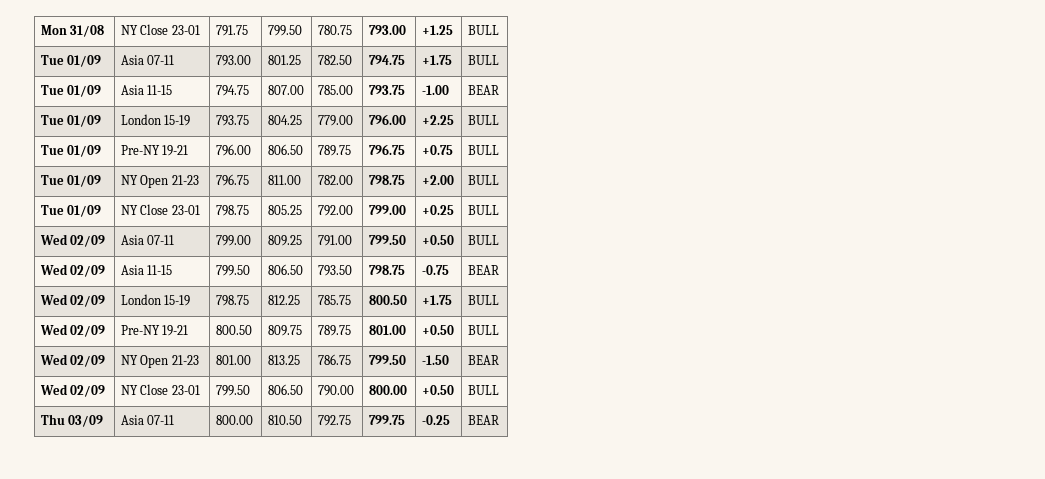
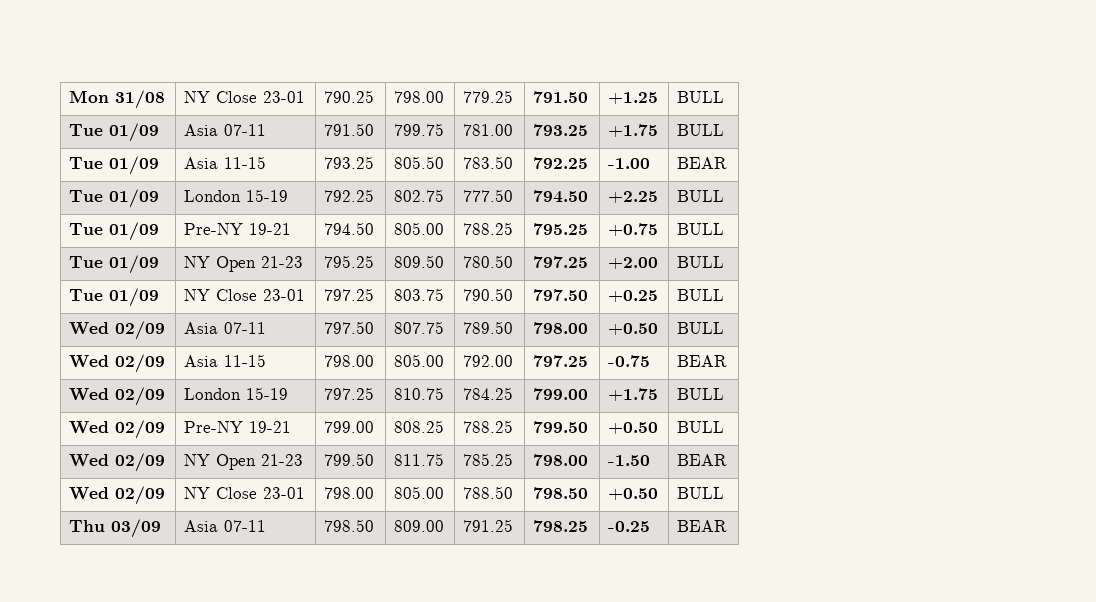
- Mon 31/08 | NY Close 23-01 | 791.75 | 799.50 | 780.75 | 793.00 | +1.25 | BULL
+ Mon 31/08 | NY Close 23-01 | 790.25 | 798.00 | 779.25 | 791.50 | +1.25 | BULL
- Tue 01/09 | Asia 07-11 | 793.00 | 801.25 | 782.50 | 794.75 | +1.75 | BULL
+ Tue 01/09 | Asia 07-11 | 791.50 | 799.75 | 781.00 | 793.25 | +1.75 | BULL
- Tue 01/09 | Asia 11-15 | 794.75 | 807.00 | 785.00 | 793.75 | -1.00 | BEAR
+ Tue 01/09 | Asia 11-15 | 793.25 | 805.50 | 783.50 | 792.25 | -1.00 | BEAR
- Tue 01/09 | London 15-19 | 793.75 | 804.25 | 779.00 | 796.00 | +2.25 | BULL
+ Tue 01/09 | London 15-19 | 792.25 | 802.75 | 777.50 | 794.50 | +2.25 | BULL
- Tue 01/09 | Pre-NY 19-21 | 796.00 | 806.50 | 789.75 | 796.75 | +0.75 | BULL
+ Tue 01/09 | Pre-NY 19-21 | 794.50 | 805.00 | 788.25 | 795.25 | +0.75 | BULL
- Tue 01/09 | NY Open 21-23 | 796.75 | 811.00 | 782.00 | 798.75 | +2.00 | BULL
+ Tue 01/09 | NY Open 21-23 | 795.25 | 809.50 | 780.50 | 797.25 | +2.00 | BULL
- Tue 01/09 | NY Close 23-01 | 798.75 | 805.25 | 792.00 | 799.00 | +0.25 | BULL
+ Tue 01/09 | NY Close 23-01 | 797.25 | 803.75 | 790.50 | 797.50 | +0.25 | BULL
- Wed 02/09 | Asia 07-11 | 799.00 | 809.25 | 791.00 | 799.50 | +0.50 | BULL
+ Wed 02/09 | Asia 07-11 | 797.50 | 807.75 | 789.50 | 798.00 | +0.50 | BULL
- Wed 02/09 | Asia 11-15 | 799.50 | 806.50 | 793.50 | 798.75 | -0.75 | BEAR
+ Wed 02/09 | Asia 11-15 | 798.00 | 805.00 | 792.00 | 797.25 | -0.75 | BEAR
- Wed 02/09 | London 15-19 | 798.75 | 812.25 | 785.75 | 800.50 | +1.75 | BULL
+ Wed 02/09 | London 15-19 | 797.25 | 810.75 | 784.25 | 799.00 | +1.75 | BULL
- Wed 02/09 | Pre-NY 19-21 | 800.50 | 809.75 | 789.75 | 801.00 | +0.50 | BULL
+ Wed 02/09 | Pre-NY 19-21 | 799.00 | 808.25 | 788.25 | 799.50 | +0.50 | BULL
- Wed 02/09 | NY Open 21-23 | 801.00 | 813.25 | 786.75 | 799.50 | -1.50 | BEAR
+ Wed 02/09 | NY Open 21-23 | 799.50 | 811.75 | 785.25 | 798.00 | -1.50 | BEAR
- Wed 02/09 | NY Close 23-01 | 799.50 | 806.50 | 790.00 | 800.00 | +0.50 | BULL
+ Wed 02/09 | NY Close 23-01 | 798.00 | 805.00 | 788.50 | 798.50 | +0.50 | BULL
- Thu 03/09 | Asia 07-11 | 800.00 | 810.50 | 792.75 | 799.75 | -0.25 | BEAR
+ Thu 03/09 | Asia 07-11 | 798.50 | 809.00 | 791.25 | 798.25 | -0.25 | BEAR

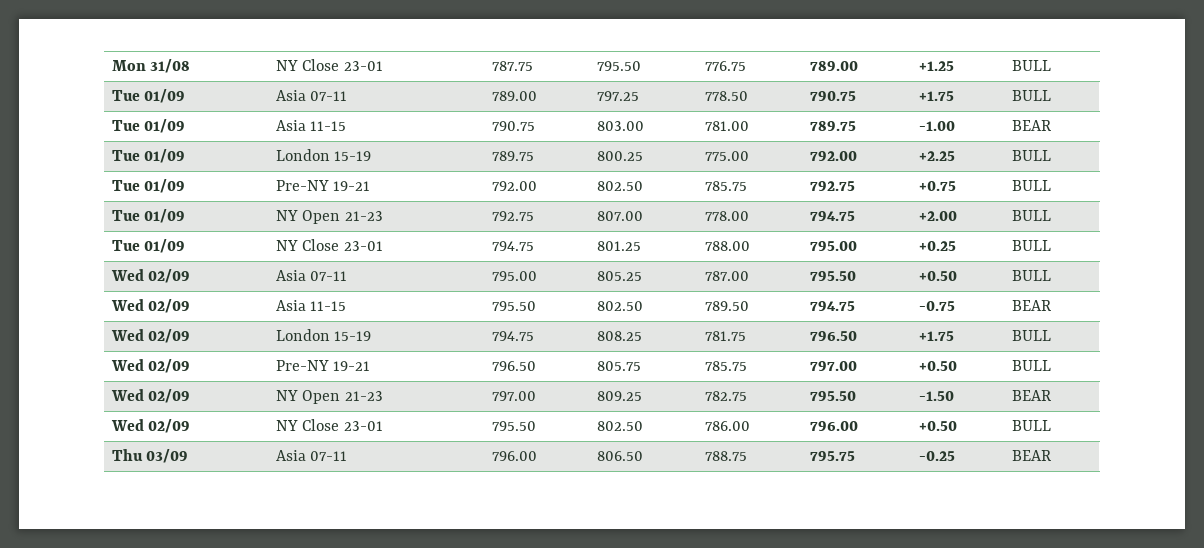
- Mon 31/08 | NY Close 23-01 | 790.25 | 798.00 | 779.25 | 791.50 | +1.25 | BULL
+ Mon 31/08 | NY Close 23-01 | 787.75 | 795.50 | 776.75 | 789.00 | +1.25 | BULL
- Tue 01/09 | Asia 07-11 | 791.50 | 799.75 | 781.00 | 793.25 | +1.75 | BULL
+ Tue 01/09 | Asia 07-11 | 789.00 | 797.25 | 778.50 | 790.75 | +1.75 | BULL
- Tue 01/09 | Asia 11-15 | 793.25 | 805.50 | 783.50 | 792.25 | -1.00 | BEAR
+ Tue 01/09 | Asia 11-15 | 790.75 | 803.00 | 781.00 | 789.75 | -1.00 | BEAR
- Tue 01/09 | London 15-19 | 792.25 | 802.75 | 777.50 | 794.50 | +2.25 | BULL
+ Tue 01/09 | London 15-19 | 789.75 | 800.25 | 775.00 | 792.00 | +2.25 | BULL
- Tue 01/09 | Pre-NY 19-21 | 794.50 | 805.00 | 788.25 | 795.25 | +0.75 | BULL
+ Tue 01/09 | Pre-NY 19-21 | 792.00 | 802.50 | 785.75 | 792.75 | +0.75 | BULL
- Tue 01/09 | NY Open 21-23 | 795.25 | 809.50 | 780.50 | 797.25 | +2.00 | BULL
+ Tue 01/09 | NY Open 21-23 | 792.75 | 807.00 | 778.00 | 794.75 | +2.00 | BULL
- Tue 01/09 | NY Close 23-01 | 797.25 | 803.75 | 790.50 | 797.50 | +0.25 | BULL
+ Tue 01/09 | NY Close 23-01 | 794.75 | 801.25 | 788.00 | 795.00 | +0.25 | BULL
- Wed 02/09 | Asia 07-11 | 797.50 | 807.75 | 789.50 | 798.00 | +0.50 | BULL
+ Wed 02/09 | Asia 07-11 | 795.00 | 805.25 | 787.00 | 795.50 | +0.50 | BULL
- Wed 02/09 | Asia 11-15 | 798.00 | 805.00 | 792.00 | 797.25 | -0.75 | BEAR
+ Wed 02/09 | Asia 11-15 | 795.50 | 802.50 | 789.50 | 794.75 | -0.75 | BEAR
- Wed 02/09 | London 15-19 | 797.25 | 810.75 | 784.25 | 799.00 | +1.75 | BULL
+ Wed 02/09 | London 15-19 | 794.75 | 808.25 | 781.75 | 796.50 | +1.75 | BULL
- Wed 02/09 | Pre-NY 19-21 | 799.00 | 808.25 | 788.25 | 799.50 | +0.50 | BULL
+ Wed 02/09 | Pre-NY 19-21 | 796.50 | 805.75 | 785.75 | 797.00 | +0.50 | BULL
- Wed 02/09 | NY Open 21-23 | 799.50 | 811.75 | 785.25 | 798.00 | -1.50 | BEAR
+ Wed 02/09 | NY Open 21-23 | 797.00 | 809.25 | 782.75 | 795.50 | -1.50 | BEAR
- Wed 02/09 | NY Close 23-01 | 798.00 | 805.00 | 788.50 | 798.50 | +0.50 | BULL
+ Wed 02/09 | NY Close 23-01 | 795.50 | 802.50 | 786.00 | 796.00 | +0.50 | BULL
- Thu 03/09 | Asia 07-11 | 798.50 | 809.00 | 791.25 | 798.25 | -0.25 | BEAR
+ Thu 03/09 | Asia 07-11 | 796.00 | 806.50 | 788.75 | 795.75 | -0.25 | BEAR

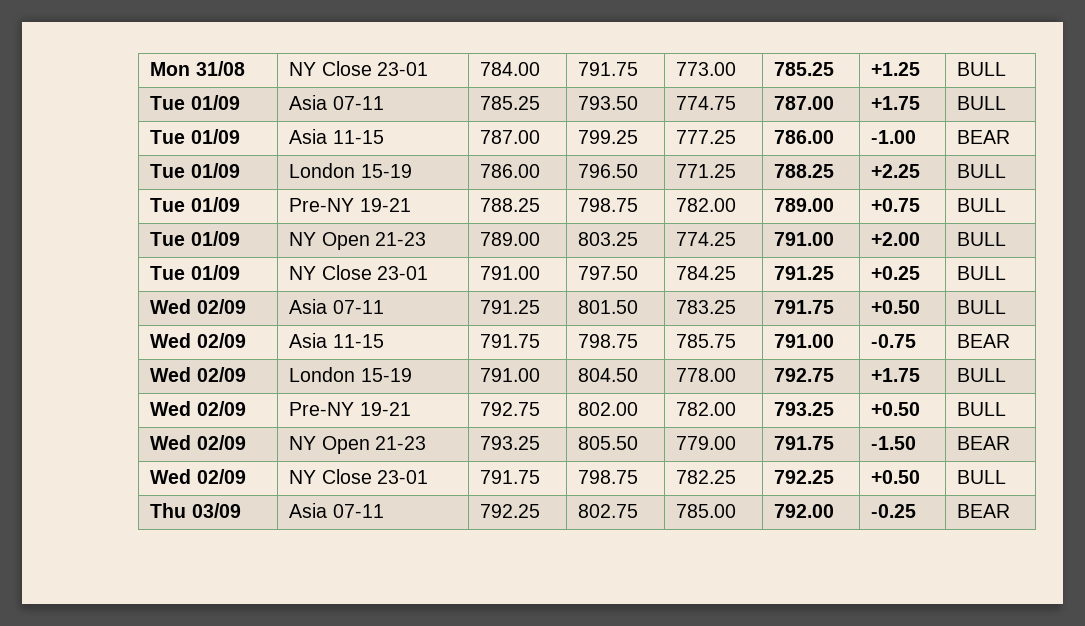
- Mon 31/08 | NY Close 23-01 | 787.75 | 795.50 | 776.75 | 789.00 | +1.25 | BULL
+ Mon 31/08 | NY Close 23-01 | 784.00 | 791.75 | 773.00 | 785.25 | +1.25 | BULL
- Tue 01/09 | Asia 07-11 | 789.00 | 797.25 | 778.50 | 790.75 | +1.75 | BULL
+ Tue 01/09 | Asia 07-11 | 785.25 | 793.50 | 774.75 | 787.00 | +1.75 | BULL
- Tue 01/09 | Asia 11-15 | 790.75 | 803.00 | 781.00 | 789.75 | -1.00 | BEAR
+ Tue 01/09 | Asia 11-15 | 787.00 | 799.25 | 777.25 | 786.00 | -1.00 | BEAR
- Tue 01/09 | London 15-19 | 789.75 | 800.25 | 775.00 | 792.00 | +2.25 | BULL
+ Tue 01/09 | London 15-19 | 786.00 | 796.50 | 771.25 | 788.25 | +2.25 | BULL
- Tue 01/09 | Pre-NY 19-21 | 792.00 | 802.50 | 785.75 | 792.75 | +0.75 | BULL
+ Tue 01/09 | Pre-NY 19-21 | 788.25 | 798.75 | 782.00 | 789.00 | +0.75 | BULL
- Tue 01/09 | NY Open 21-23 | 792.75 | 807.00 | 778.00 | 794.75 | +2.00 | BULL
+ Tue 01/09 | NY Open 21-23 | 789.00 | 803.25 | 774.25 | 791.00 | +2.00 | BULL
- Tue 01/09 | NY Close 23-01 | 794.75 | 801.25 | 788.00 | 795.00 | +0.25 | BULL
+ Tue 01/09 | NY Close 23-01 | 791.00 | 797.50 | 784.25 | 791.25 | +0.25 | BULL
- Wed 02/09 | Asia 07-11 | 795.00 | 805.25 | 787.00 | 795.50 | +0.50 | BULL
+ Wed 02/09 | Asia 07-11 | 791.25 | 801.50 | 783.25 | 791.75 | +0.50 | BULL
- Wed 02/09 | Asia 11-15 | 795.50 | 802.50 | 789.50 | 794.75 | -0.75 | BEAR
+ Wed 02/09 | Asia 11-15 | 791.75 | 798.75 | 785.75 | 791.00 | -0.75 | BEAR
- Wed 02/09 | London 15-19 | 794.75 | 808.25 | 781.75 | 796.50 | +1.75 | BULL
+ Wed 02/09 | London 15-19 | 791.00 | 804.50 | 778.00 | 792.75 | +1.75 | BULL
- Wed 02/09 | Pre-NY 19-21 | 796.50 | 805.75 | 785.75 | 797.00 | +0.50 | BULL
+ Wed 02/09 | Pre-NY 19-21 | 792.75 | 802.00 | 782.00 | 793.25 | +0.50 | BULL
- Wed 02/09 | NY Open 21-23 | 797.00 | 809.25 | 782.75 | 795.50 | -1.50 | BEAR
+ Wed 02/09 | NY Open 21-23 | 793.25 | 805.50 | 779.00 | 791.75 | -1.50 | BEAR
- Wed 02/09 | NY Close 23-01 | 795.50 | 802.50 | 786.00 | 796.00 | +0.50 | BULL
+ Wed 02/09 | NY Close 23-01 | 791.75 | 798.75 | 782.25 | 792.25 | +0.50 | BULL
- Thu 03/09 | Asia 07-11 | 796.00 | 806.50 | 788.75 | 795.75 | -0.25 | BEAR
+ Thu 03/09 | Asia 07-11 | 792.25 | 802.75 | 785.00 | 792.00 | -0.25 | BEAR

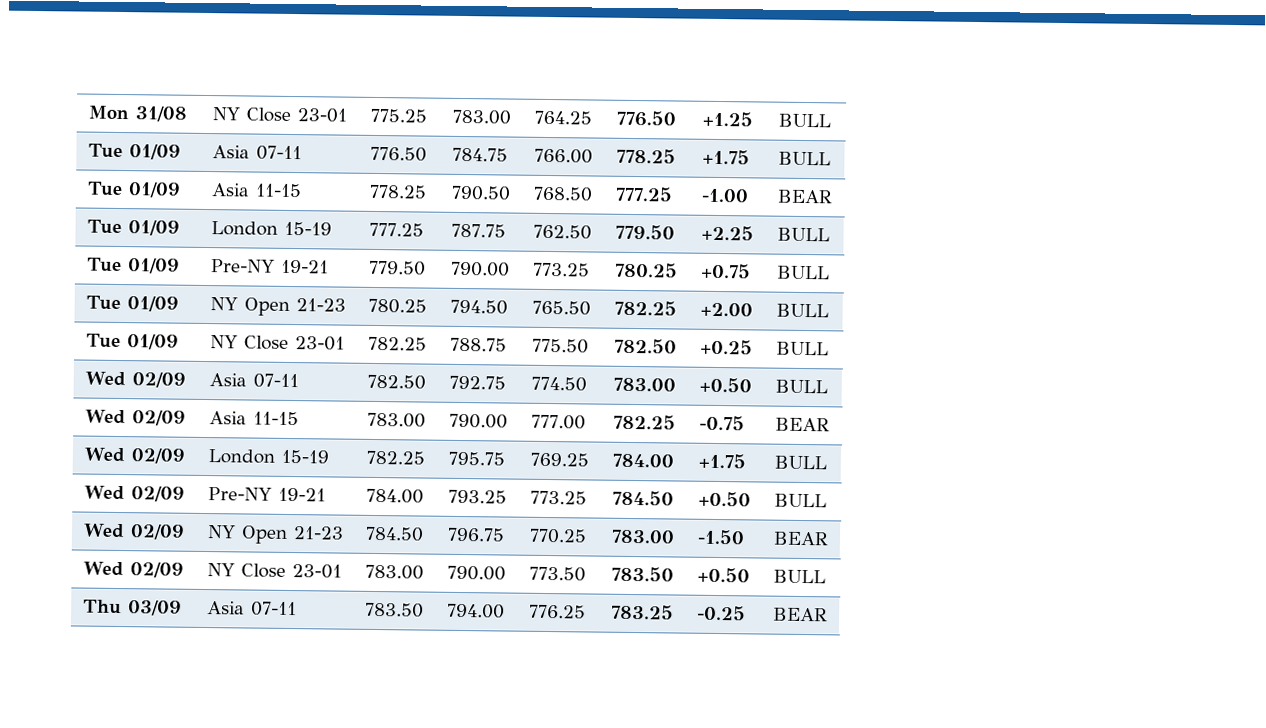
- Mon 31/08 | NY Close 23-01 | 784.00 | 791.75 | 773.00 | 785.25 | +1.25 | BULL
+ Mon 31/08 | NY Close 23-01 | 775.25 | 783.00 | 764.25 | 776.50 | +1.25 | BULL
- Tue 01/09 | Asia 07-11 | 785.25 | 793.50 | 774.75 | 787.00 | +1.75 | BULL
+ Tue 01/09 | Asia 07-11 | 776.50 | 784.75 | 766.00 | 778.25 | +1.75 | BULL
- Tue 01/09 | Asia 11-15 | 787.00 | 799.25 | 777.25 | 786.00 | -1.00 | BEAR
+ Tue 01/09 | Asia 11-15 | 778.25 | 790.50 | 768.50 | 777.25 | -1.00 | BEAR
- Tue 01/09 | London 15-19 | 786.00 | 796.50 | 771.25 | 788.25 | +2.25 | BULL
+ Tue 01/09 | London 15-19 | 777.25 | 787.75 | 762.50 | 779.50 | +2.25 | BULL
- Tue 01/09 | Pre-NY 19-21 | 788.25 | 798.75 | 782.00 | 789.00 | +0.75 | BULL
+ Tue 01/09 | Pre-NY 19-21 | 779.50 | 790.00 | 773.25 | 780.25 | +0.75 | BULL
- Tue 01/09 | NY Open 21-23 | 789.00 | 803.25 | 774.25 | 791.00 | +2.00 | BULL
+ Tue 01/09 | NY Open 21-23 | 780.25 | 794.50 | 765.50 | 782.25 | +2.00 | BULL
- Tue 01/09 | NY Close 23-01 | 791.00 | 797.50 | 784.25 | 791.25 | +0.25 | BULL
+ Tue 01/09 | NY Close 23-01 | 782.25 | 788.75 | 775.50 | 782.50 | +0.25 | BULL
- Wed 02/09 | Asia 07-11 | 791.25 | 801.50 | 783.25 | 791.75 | +0.50 | BULL
+ Wed 02/09 | Asia 07-11 | 782.50 | 792.75 | 774.50 | 783.00 | +0.50 | BULL
- Wed 02/09 | Asia 11-15 | 791.75 | 798.75 | 785.75 | 791.00 | -0.75 | BEAR
+ Wed 02/09 | Asia 11-15 | 783.00 | 790.00 | 777.00 | 782.25 | -0.75 | BEAR
- Wed 02/09 | London 15-19 | 791.00 | 804.50 | 778.00 | 792.75 | +1.75 | BULL
+ Wed 02/09 | London 15-19 | 782.25 | 795.75 | 769.25 | 784.00 | +1.75 | BULL
- Wed 02/09 | Pre-NY 19-21 | 792.75 | 802.00 | 782.00 | 793.25 | +0.50 | BULL
+ Wed 02/09 | Pre-NY 19-21 | 784.00 | 793.25 | 773.25 | 784.50 | +0.50 | BULL
- Wed 02/09 | NY Open 21-23 | 793.25 | 805.50 | 779.00 | 791.75 | -1.50 | BEAR
+ Wed 02/09 | NY Open 21-23 | 784.50 | 796.75 | 770.25 | 783.00 | -1.50 | BEAR
- Wed 02/09 | NY Close 23-01 | 791.75 | 798.75 | 782.25 | 792.25 | +0.50 | BULL
+ Wed 02/09 | NY Close 23-01 | 783.00 | 790.00 | 773.50 | 783.50 | +0.50 | BULL
- Thu 03/09 | Asia 07-11 | 792.25 | 802.75 | 785.00 | 792.00 | -0.25 | BEAR
+ Thu 03/09 | Asia 07-11 | 783.50 | 794.00 | 776.25 | 783.25 | -0.25 | BEAR

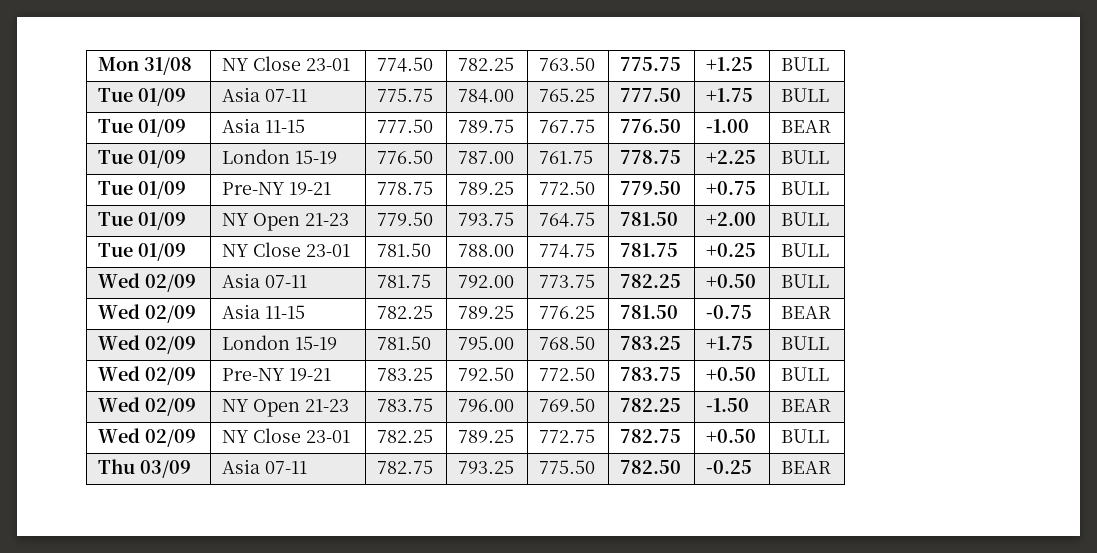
- Mon 31/08 | NY Close 23-01 | 775.25 | 783.00 | 764.25 | 776.50 | +1.25 | BULL
+ Mon 31/08 | NY Close 23-01 | 774.50 | 782.25 | 763.50 | 775.75 | +1.25 | BULL
- Tue 01/09 | Asia 07-11 | 776.50 | 784.75 | 766.00 | 778.25 | +1.75 | BULL
+ Tue 01/09 | Asia 07-11 | 775.75 | 784.00 | 765.25 | 777.50 | +1.75 | BULL
- Tue 01/09 | Asia 11-15 | 778.25 | 790.50 | 768.50 | 777.25 | -1.00 | BEAR
+ Tue 01/09 | Asia 11-15 | 777.50 | 789.75 | 767.75 | 776.50 | -1.00 | BEAR
- Tue 01/09 | London 15-19 | 777.25 | 787.75 | 762.50 | 779.50 | +2.25 | BULL
+ Tue 01/09 | London 15-19 | 776.50 | 787.00 | 761.75 | 778.75 | +2.25 | BULL
- Tue 01/09 | Pre-NY 19-21 | 779.50 | 790.00 | 773.25 | 780.25 | +0.75 | BULL
+ Tue 01/09 | Pre-NY 19-21 | 778.75 | 789.25 | 772.50 | 779.50 | +0.75 | BULL
- Tue 01/09 | NY Open 21-23 | 780.25 | 794.50 | 765.50 | 782.25 | +2.00 | BULL
+ Tue 01/09 | NY Open 21-23 | 779.50 | 793.75 | 764.75 | 781.50 | +2.00 | BULL
- Tue 01/09 | NY Close 23-01 | 782.25 | 788.75 | 775.50 | 782.50 | +0.25 | BULL
+ Tue 01/09 | NY Close 23-01 | 781.50 | 788.00 | 774.75 | 781.75 | +0.25 | BULL
- Wed 02/09 | Asia 07-11 | 782.50 | 792.75 | 774.50 | 783.00 | +0.50 | BULL
+ Wed 02/09 | Asia 07-11 | 781.75 | 792.00 | 773.75 | 782.25 | +0.50 | BULL
- Wed 02/09 | Asia 11-15 | 783.00 | 790.00 | 777.00 | 782.25 | -0.75 | BEAR
+ Wed 02/09 | Asia 11-15 | 782.25 | 789.25 | 776.25 | 781.50 | -0.75 | BEAR
- Wed 02/09 | London 15-19 | 782.25 | 795.75 | 769.25 | 784.00 | +1.75 | BULL
+ Wed 02/09 | London 15-19 | 781.50 | 795.00 | 768.50 | 783.25 | +1.75 | BULL
- Wed 02/09 | Pre-NY 19-21 | 784.00 | 793.25 | 773.25 | 784.50 | +0.50 | BULL
+ Wed 02/09 | Pre-NY 19-21 | 783.25 | 792.50 | 772.50 | 783.75 | +0.50 | BULL
- Wed 02/09 | NY Open 21-23 | 784.50 | 796.75 | 770.25 | 783.00 | -1.50 | BEAR
+ Wed 02/09 | NY Open 21-23 | 783.75 | 796.00 | 769.50 | 782.25 | -1.50 | BEAR
- Wed 02/09 | NY Close 23-01 | 783.00 | 790.00 | 773.50 | 783.50 | +0.50 | BULL
+ Wed 02/09 | NY Close 23-01 | 782.25 | 789.25 | 772.75 | 782.75 | +0.50 | BULL
- Thu 03/09 | Asia 07-11 | 783.50 | 794.00 | 776.25 | 783.25 | -0.25 | BEAR
+ Thu 03/09 | Asia 07-11 | 782.75 | 793.25 | 775.50 | 782.50 | -0.25 | BEAR

